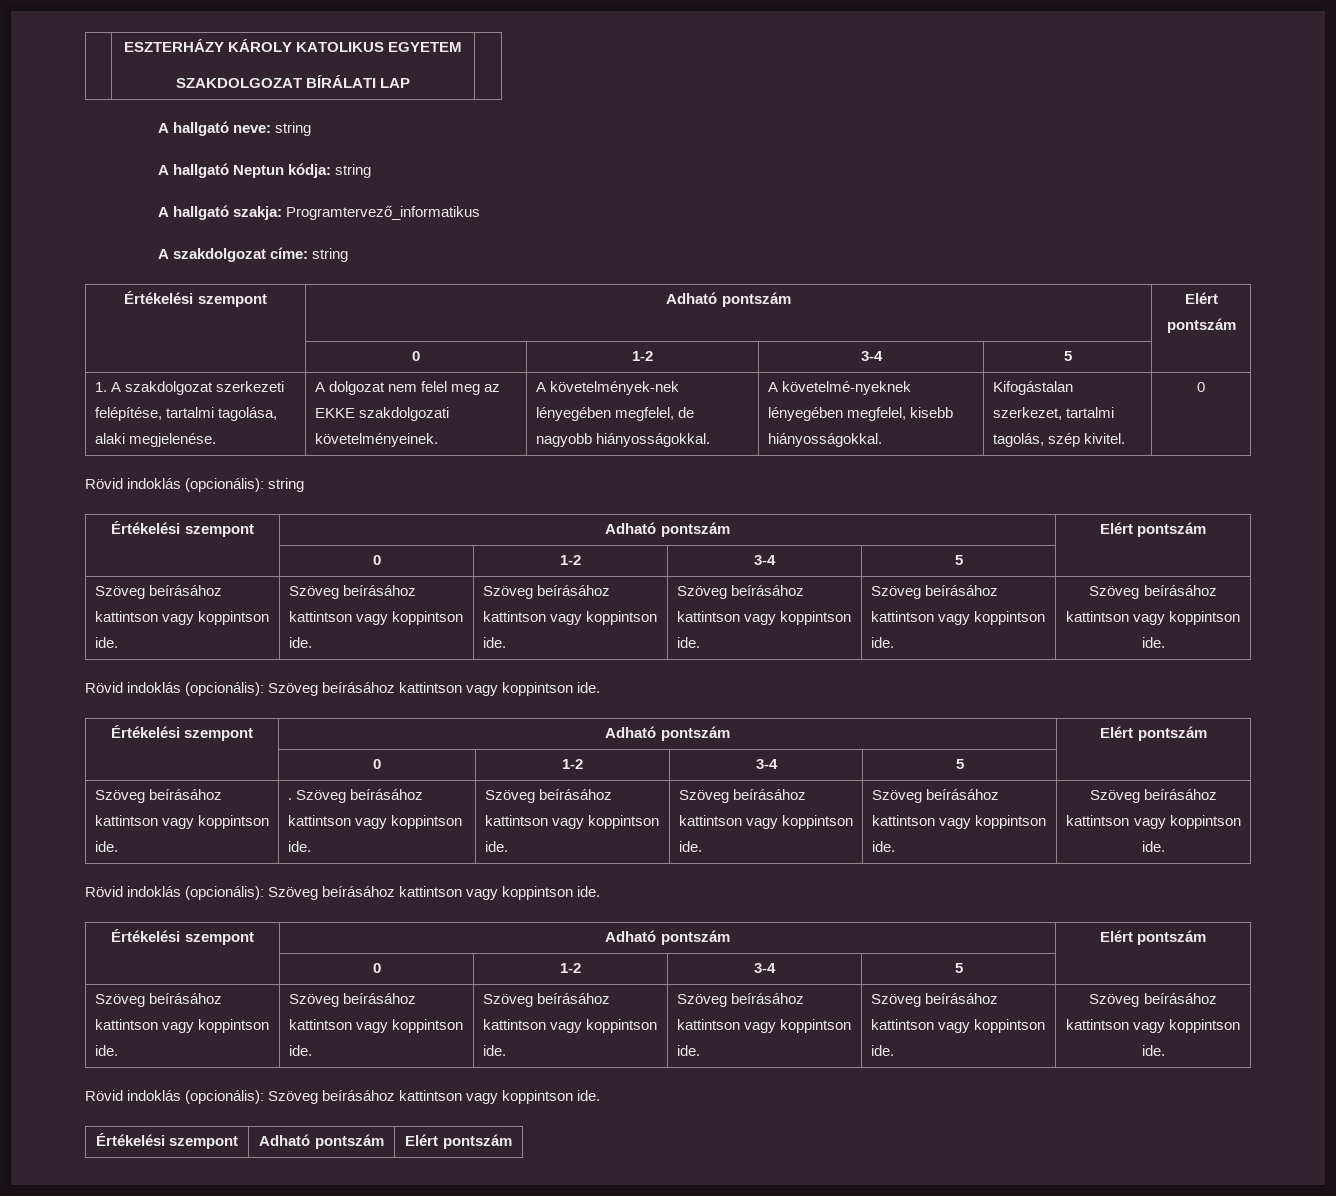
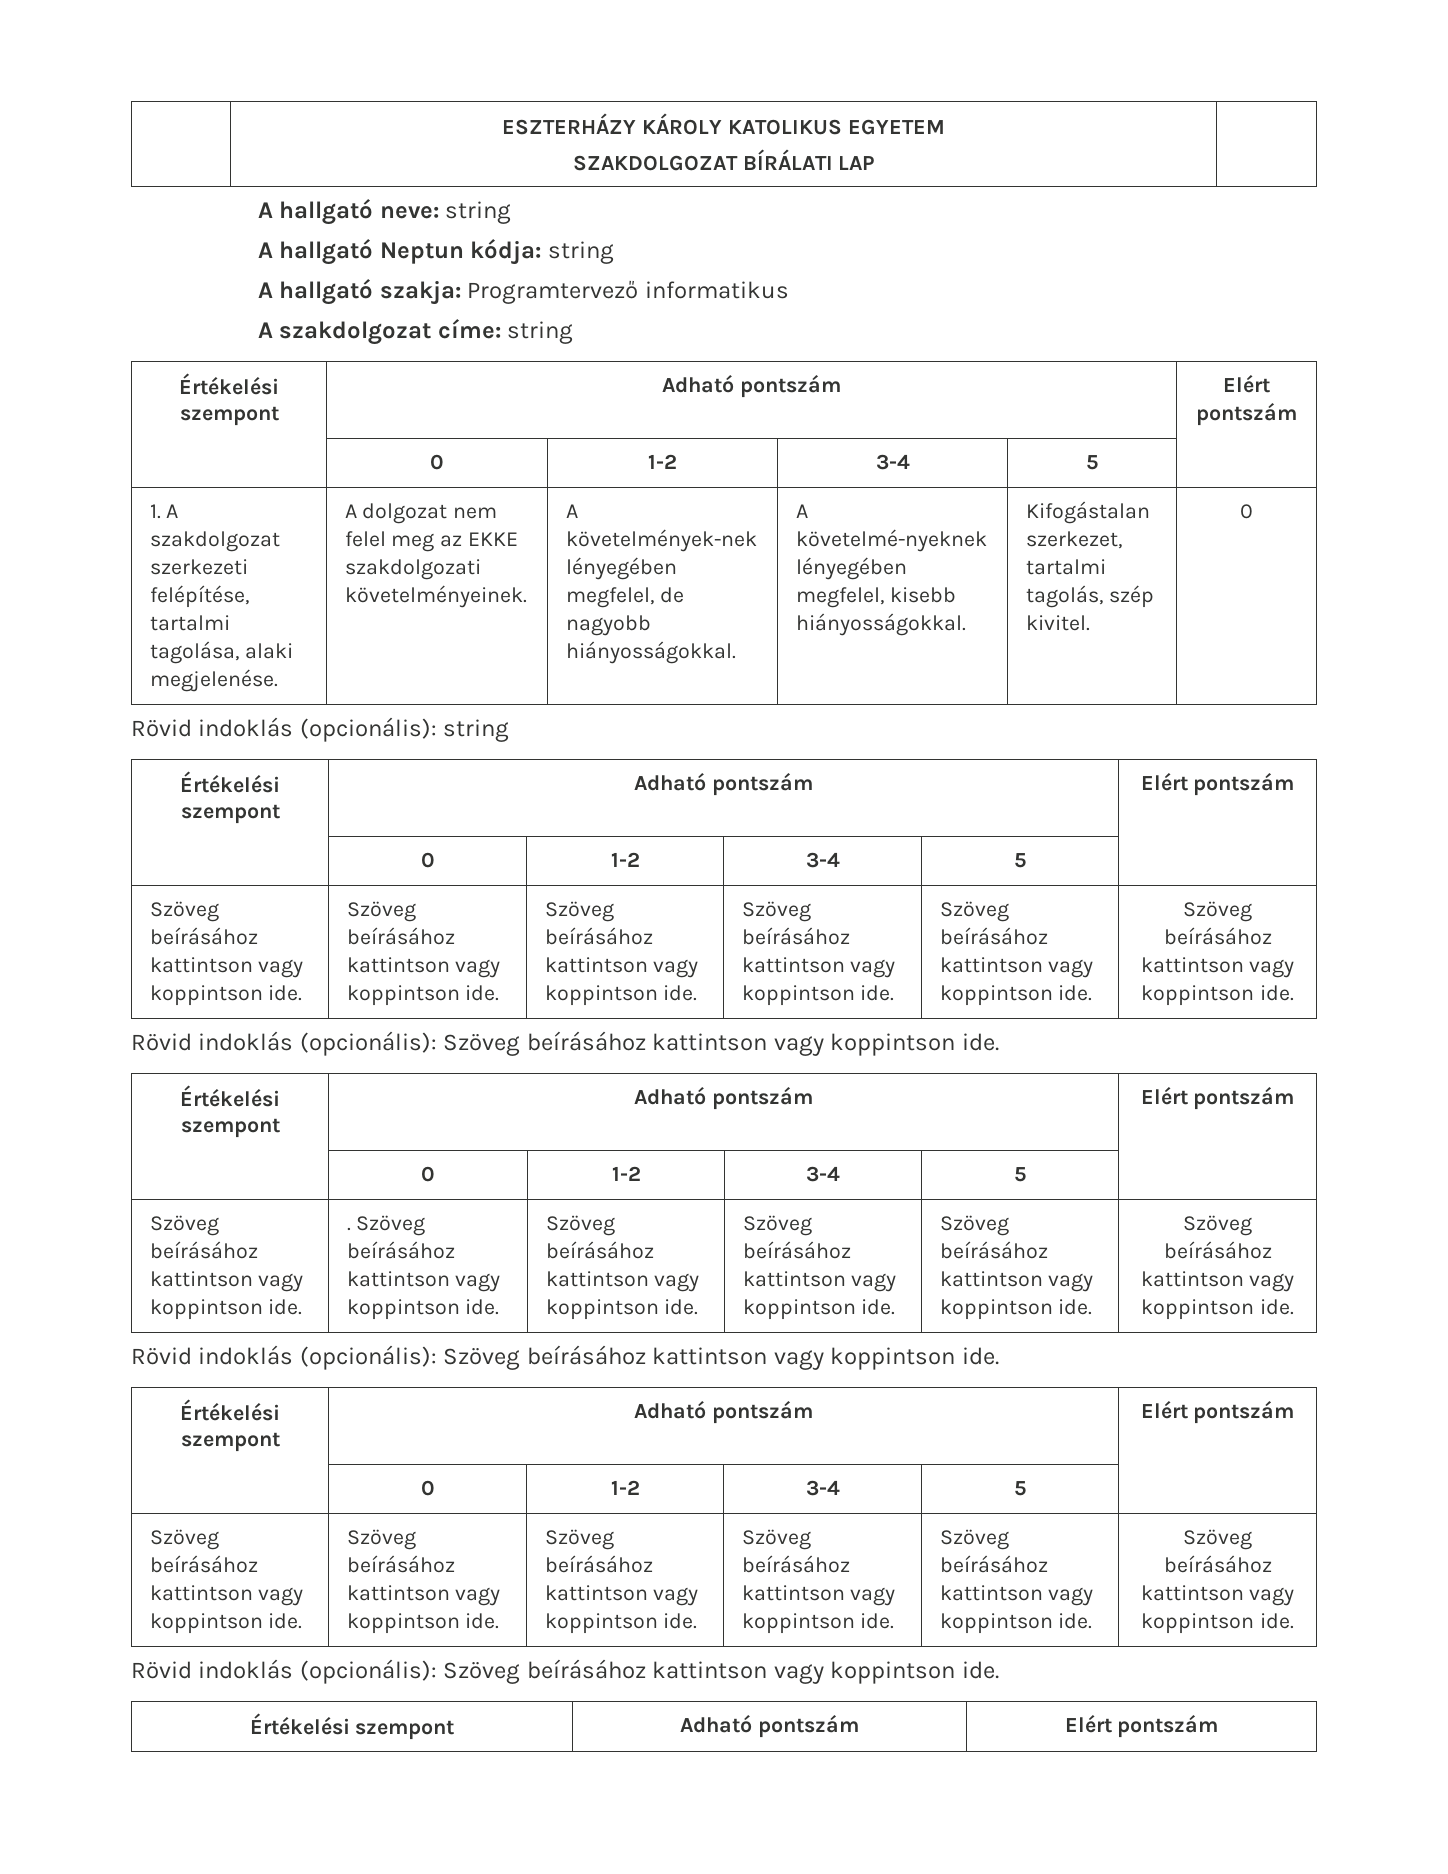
- A hallgató szakja: Programtervező_informatikus
+ A hallgató szakja: Programtervező informatikus

